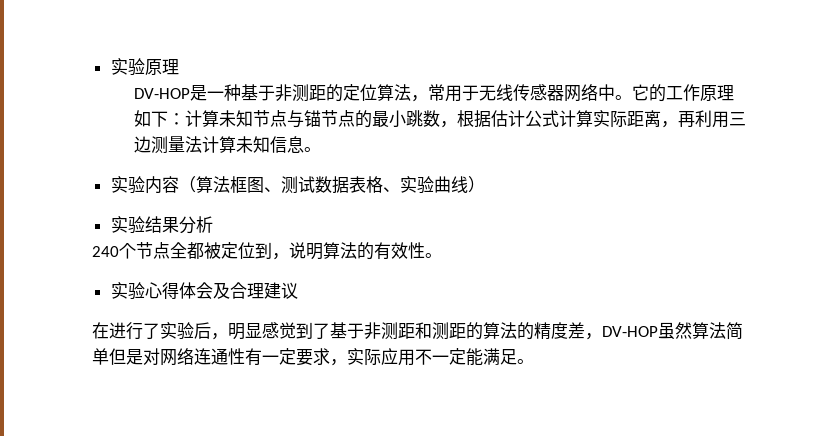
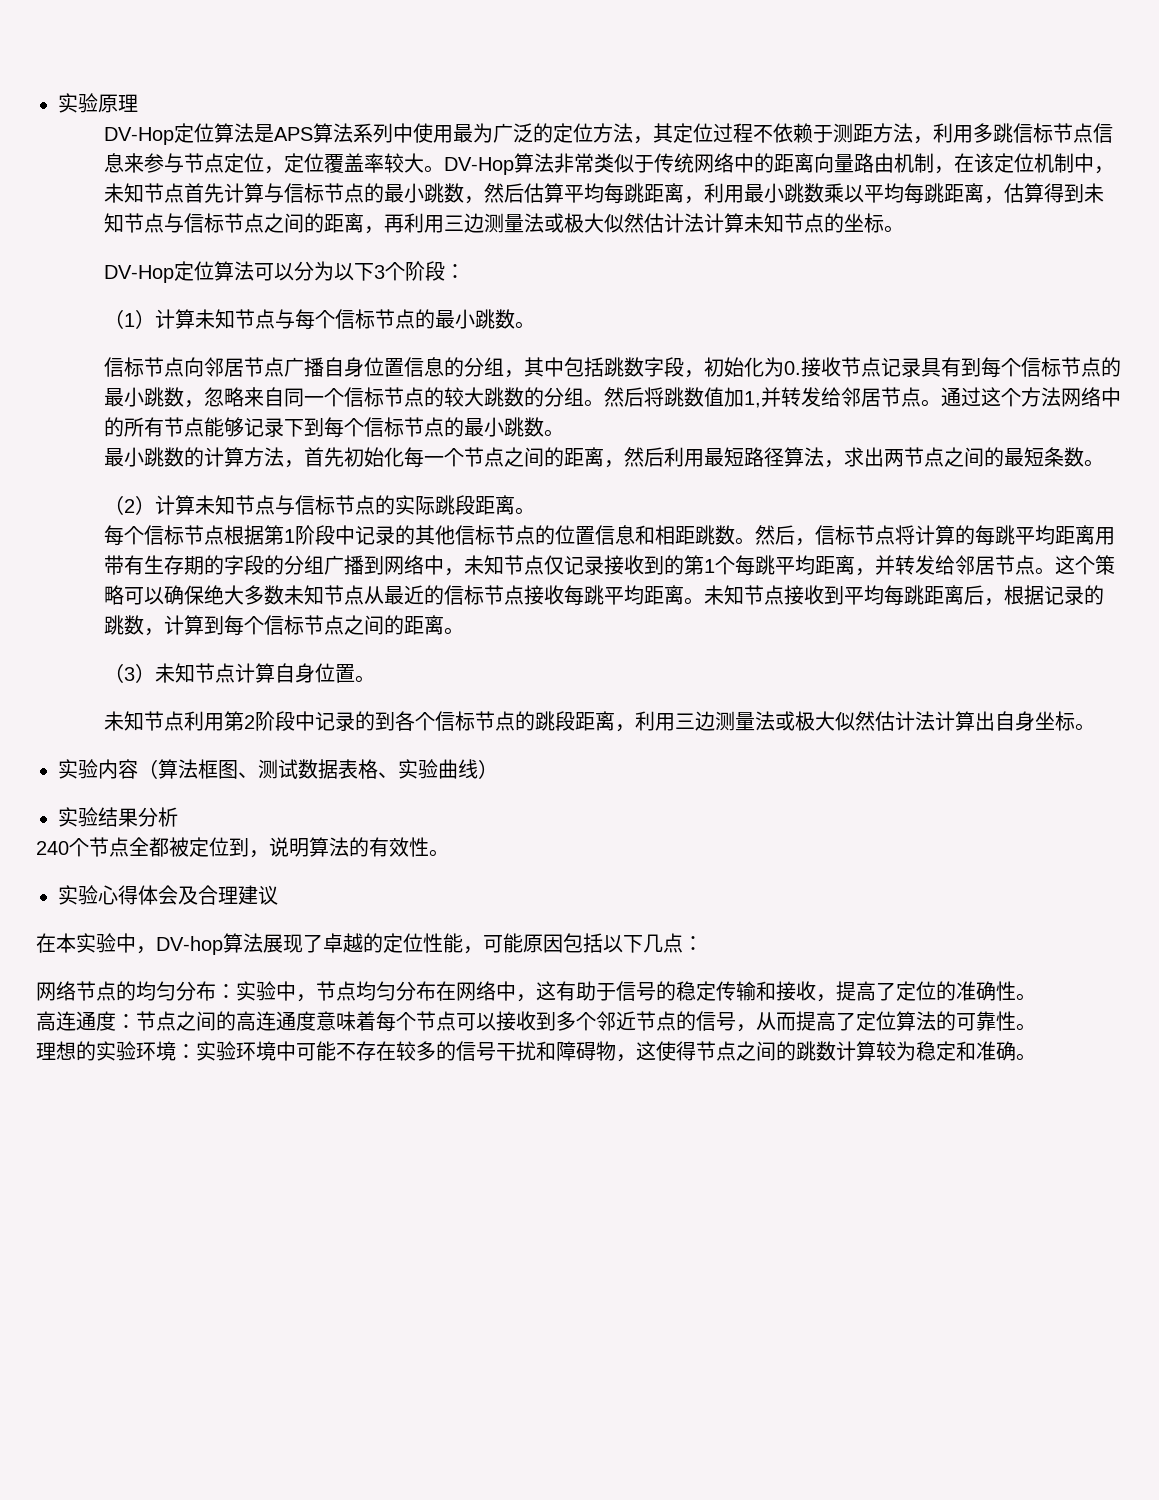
- DV-HOP是一种基于非测距的定位算法，常用于无线传感器网络中。它的工作原理如下：计算未知节点与锚节点的最小跳数，根据估计公式计算实际距离，再利用三边测量法计算未知信息。
+ DV-Hop定位算法是APS算法系列中使用最为广泛的定位方法，其定位过程不依赖于测距方法，利用多跳信标节点信息来参与节点定位，定位覆盖率较大。DV-Hop算法非常类似于传统网络中的距离向量路由机制，在该定位机制中，未知节点首先计算与信标节点的最小跳数，然后估算平均每跳距离，利用最小跳数乘以平均每跳距离，估算得到未知节点与信标节点之间的距离，再利用三边测量法或极大似然估计法计算未知节点的坐标。
+ DV-Hop定位算法可以分为以下3个阶段：
+ （1）计算未知节点与每个信标节点的最小跳数。
+ 信标节点向邻居节点广播自身位置信息的分组，其中包括跳数字段，初始化为0.接收节点记录具有到每个信标节点的最小跳数，忽略来自同一个信标节点的较大跳数的分组。然后将跳数值加1,并转发给邻居节点。通过这个方法网络中的所有节点能够记录下到每个信标节点的最小跳数。
+ 最小跳数的计算方法，首先初始化每一个节点之间的距离，然后利用最短路径算法，求出两节点之间的最短条数。
+ （2）计算未知节点与信标节点的实际跳段距离。
+ 每个信标节点根据第1阶段中记录的其他信标节点的位置信息和相距跳数。然后，信标节点将计算的每跳平均距离用带有生存期的字段的分组广播到网络中，未知节点仅记录接收到的第1个每跳平均距离，并转发给邻居节点。这个策略可以确保绝大多数未知节点从最近的信标节点接收每跳平均距离。未知节点接收到平均每跳距离后，根据记录的跳数，计算到每个信标节点之间的距离。
+ （3）未知节点计算自身位置。
+ 未知节点利用第2阶段中记录的到各个信标节点的跳段距离，利用三边测量法或极大似然估计法计算出自身坐标。
- 在进行了实验后，明显感觉到了基于非测距和测距的算法的精度差，DV-HOP虽然算法简单但是对网络连通性有一定要求，实际应用不一定能满足。
+ 在本实验中，DV-hop算法展现了卓越的定位性能，可能原因包括以下几点：
+ 网络节点的均匀分布：实验中，节点均匀分布在网络中，这有助于信号的稳定传输和接收，提高了定位的准确性。
+ 高连通度：节点之间的高连通度意味着每个节点可以接收到多个邻近节点的信号，从而提高了定位算法的可靠性。
+ 理想的实验环境：实验环境中可能不存在较多的信号干扰和障碍物，这使得节点之间的跳数计算较为稳定和准确。

